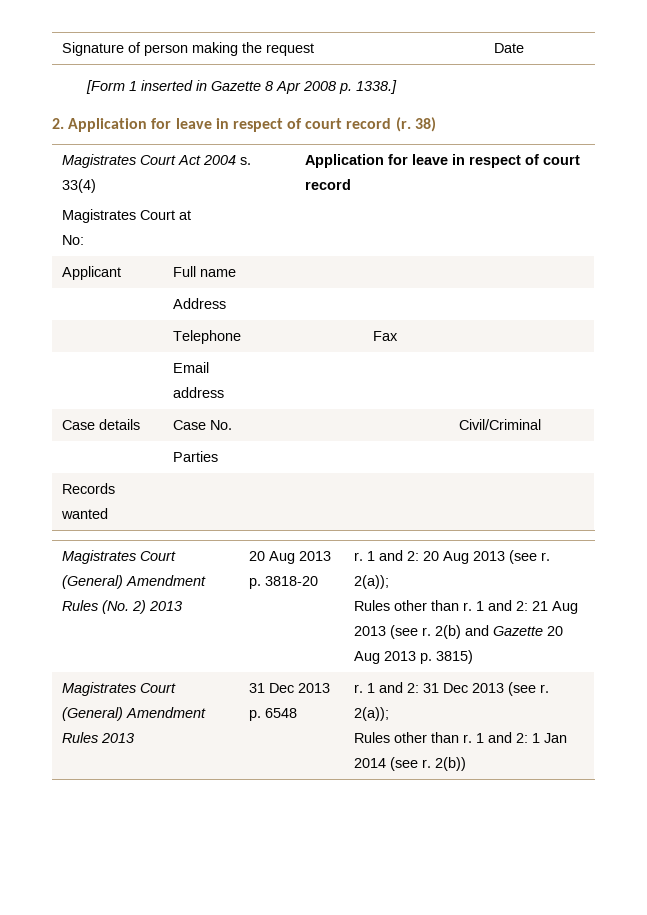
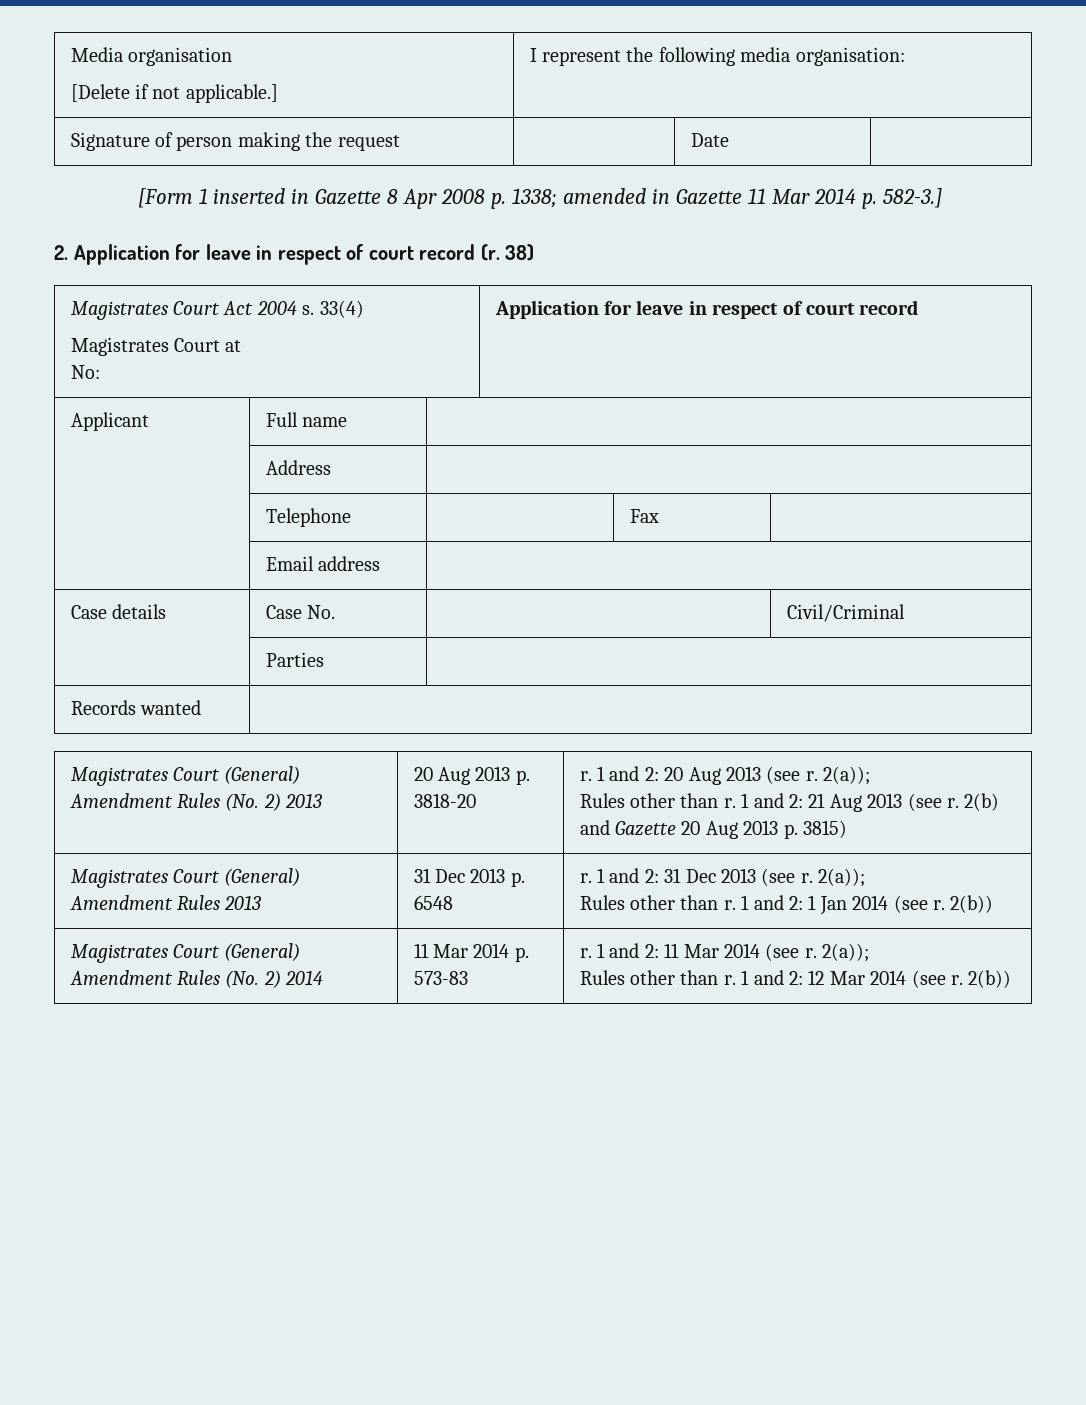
+ Media organisation
+ [Delete if not applicable.] | I represent the following media organisation:
- [Form 1 inserted in Gazette 8 Apr 2008 p. 1338.]
+ [Form 1 inserted in Gazette 8 Apr 2008 p. 1338; amended in Gazette 11 Mar 2014 p. 582-3.]
+ Magistrates Court (General) Amendment Rules (No. 2) 2014 | 11 Mar 2014 p. 573-83 | r. 1 and 2: 11 Mar 2014 (see r. 2(a));
+ Rules other than r. 1 and 2: 12 Mar 2014 (see r. 2(b))

